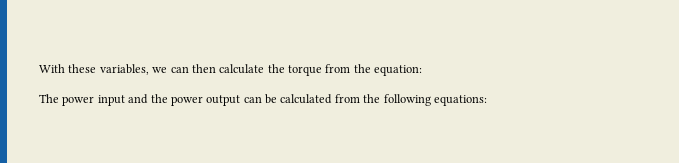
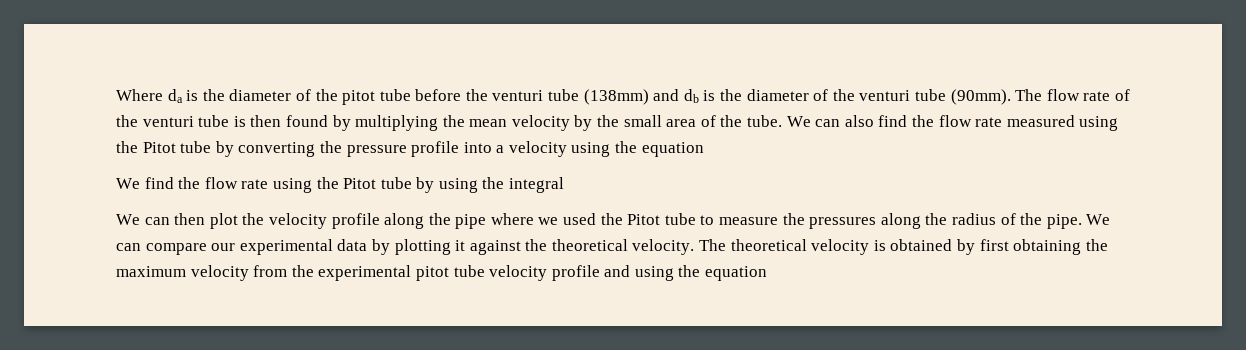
- With these variables, we can then calculate the torque from the equation:
- The power input and the power output can be calculated from the following equations:
+ Where da is the diameter of the pitot tube before the venturi tube (138mm) and db is the diameter of the venturi tube (90mm). The flow rate of the venturi tube is then found by multiplying the mean velocity by the small area of the tube. We can also find the flow rate measured using the Pitot tube by converting the pressure profile into a velocity using the equation
+ We find the flow rate using the Pitot tube by using the integral
+ We can then plot the velocity profile along the pipe where we used the Pitot tube to measure the pressures along the radius of the pipe. We can compare our experimental data by plotting it against the theoretical velocity. The theoretical velocity is obtained by first obtaining the maximum velocity from the experimental pitot tube velocity profile and using the equation

